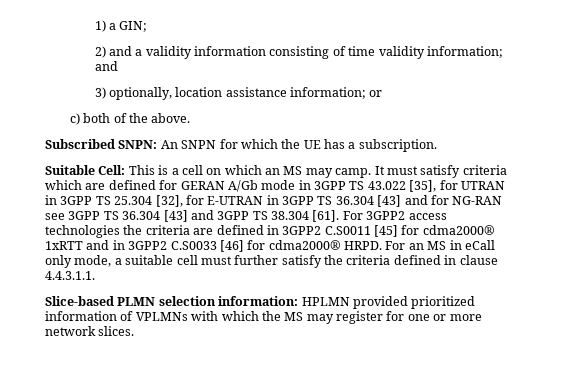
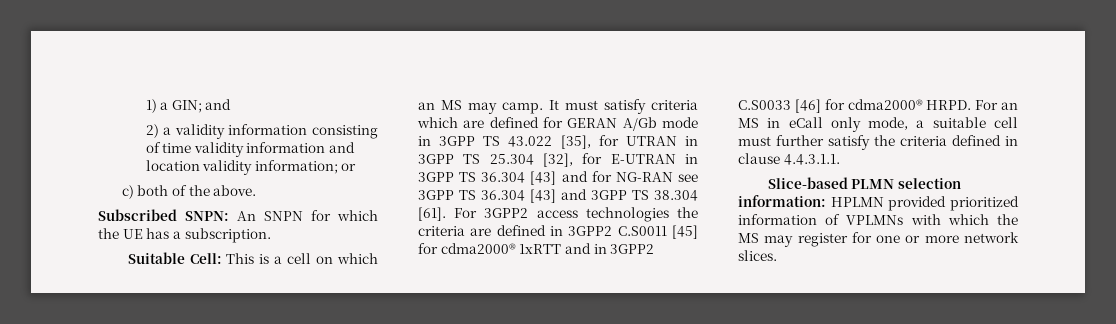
- 1) a GIN;
+ 1) a GIN; and
- 2) and a validity information consisting of time validity information; and
- 3) optionally, location assistance information; or
+ 2) a validity information consisting of time validity information and location validity information; or

